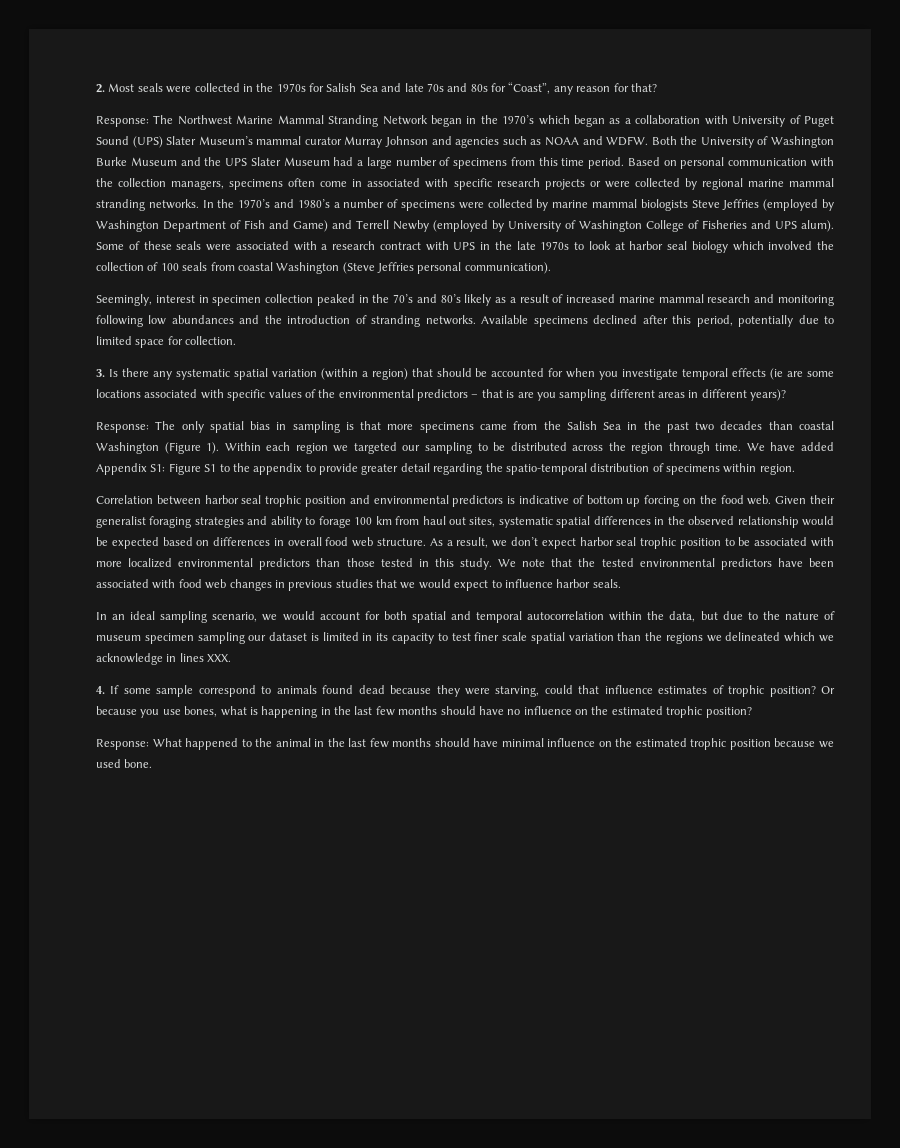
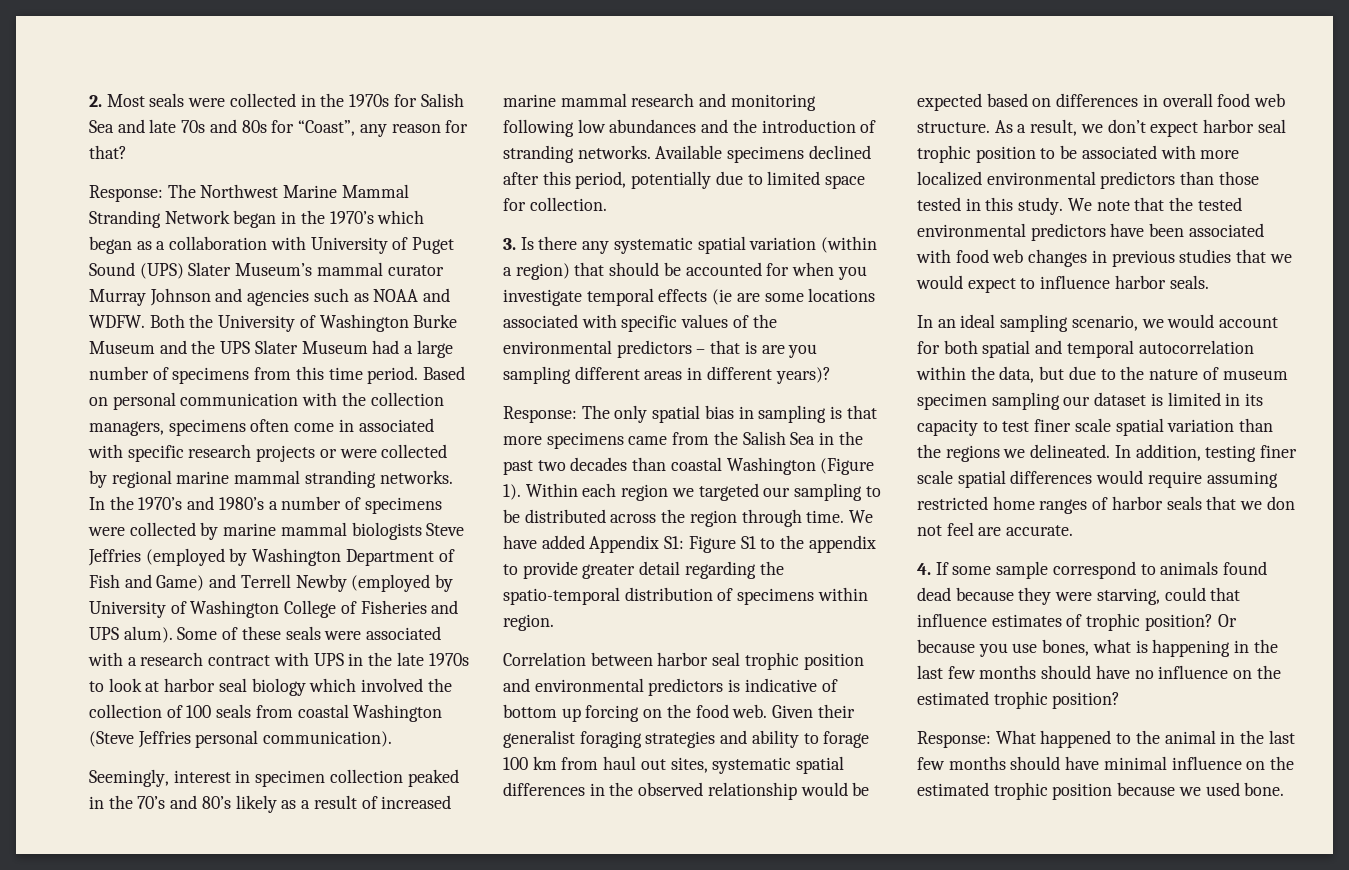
- In an ideal sampling scenario, we would account for both spatial and temporal autocorrelation within the data, but due to the nature of museum specimen sampling our dataset is limited in its capacity to test finer scale spatial variation than the regions we delineated which we acknowledge in lines XXX.
+ In an ideal sampling scenario, we would account for both spatial and temporal autocorrelation within the data, but due to the nature of museum specimen sampling our dataset is limited in its capacity to test finer scale spatial variation than the regions we delineated. In addition, testing finer scale spatial differences would require assuming restricted home ranges of harbor seals that we don not feel are accurate.

